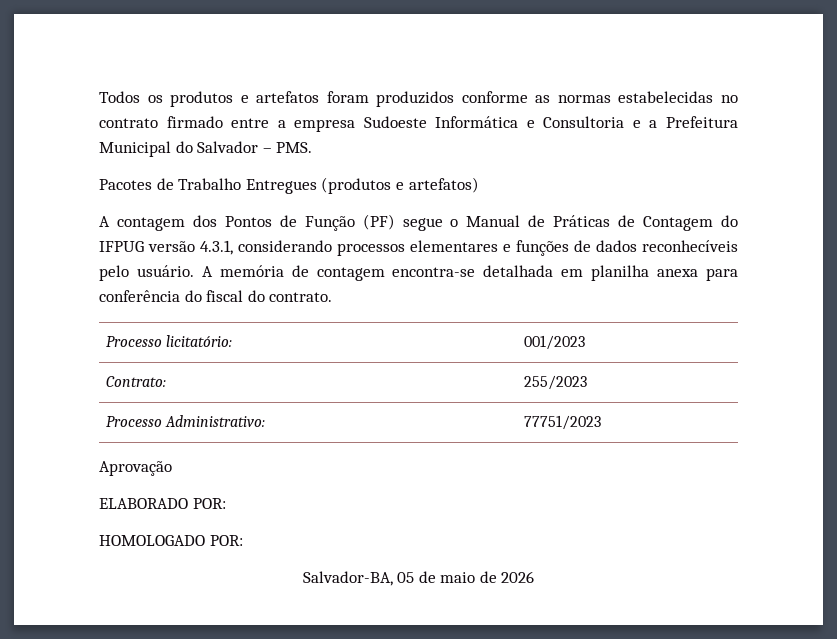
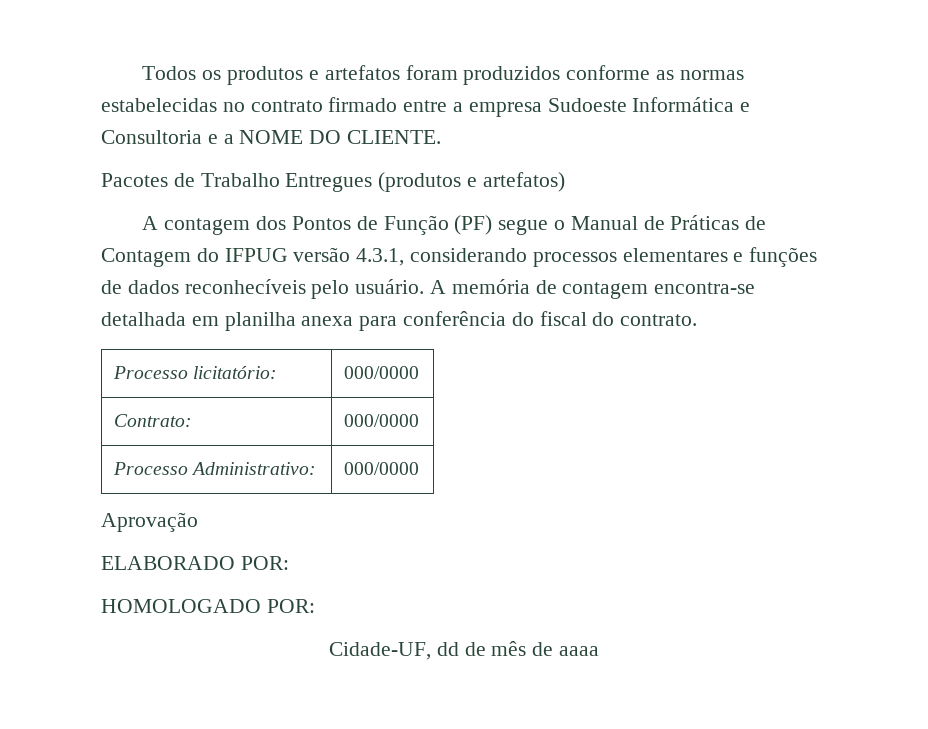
- Todos os produtos e artefatos foram produzidos conforme as normas estabelecidas no contrato firmado entre a empresa Sudoeste Informática e Consultoria e a Prefeitura Municipal do Salvador – PMS.
+ Todos os produtos e artefatos foram produzidos conforme as normas estabelecidas no contrato firmado entre a empresa Sudoeste Informática e Consultoria e a NOME DO CLIENTE.
- Processo licitatório: | 001/2023
+ Processo licitatório: | 000/0000
- Contrato: | 255/2023
+ Contrato: | 000/0000
- Processo Administrativo: | 77751/2023
+ Processo Administrativo: | 000/0000
- Salvador-BA, 05 de maio de 2026
+ Cidade-UF, dd de mês de aaaa

